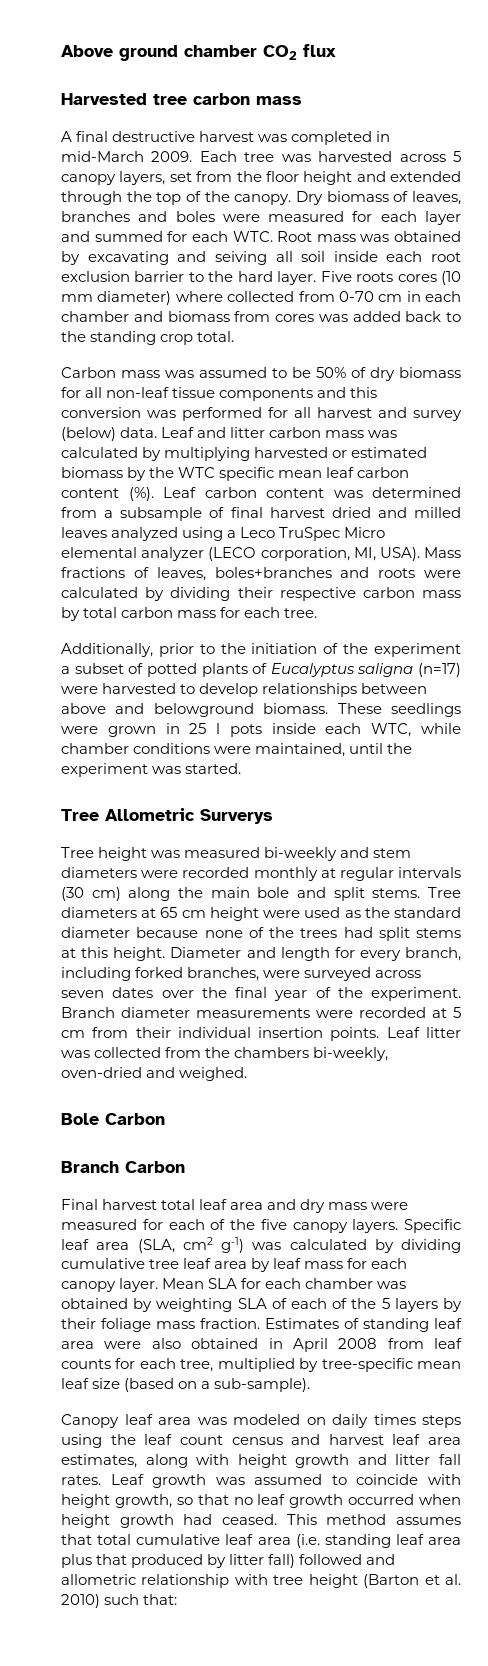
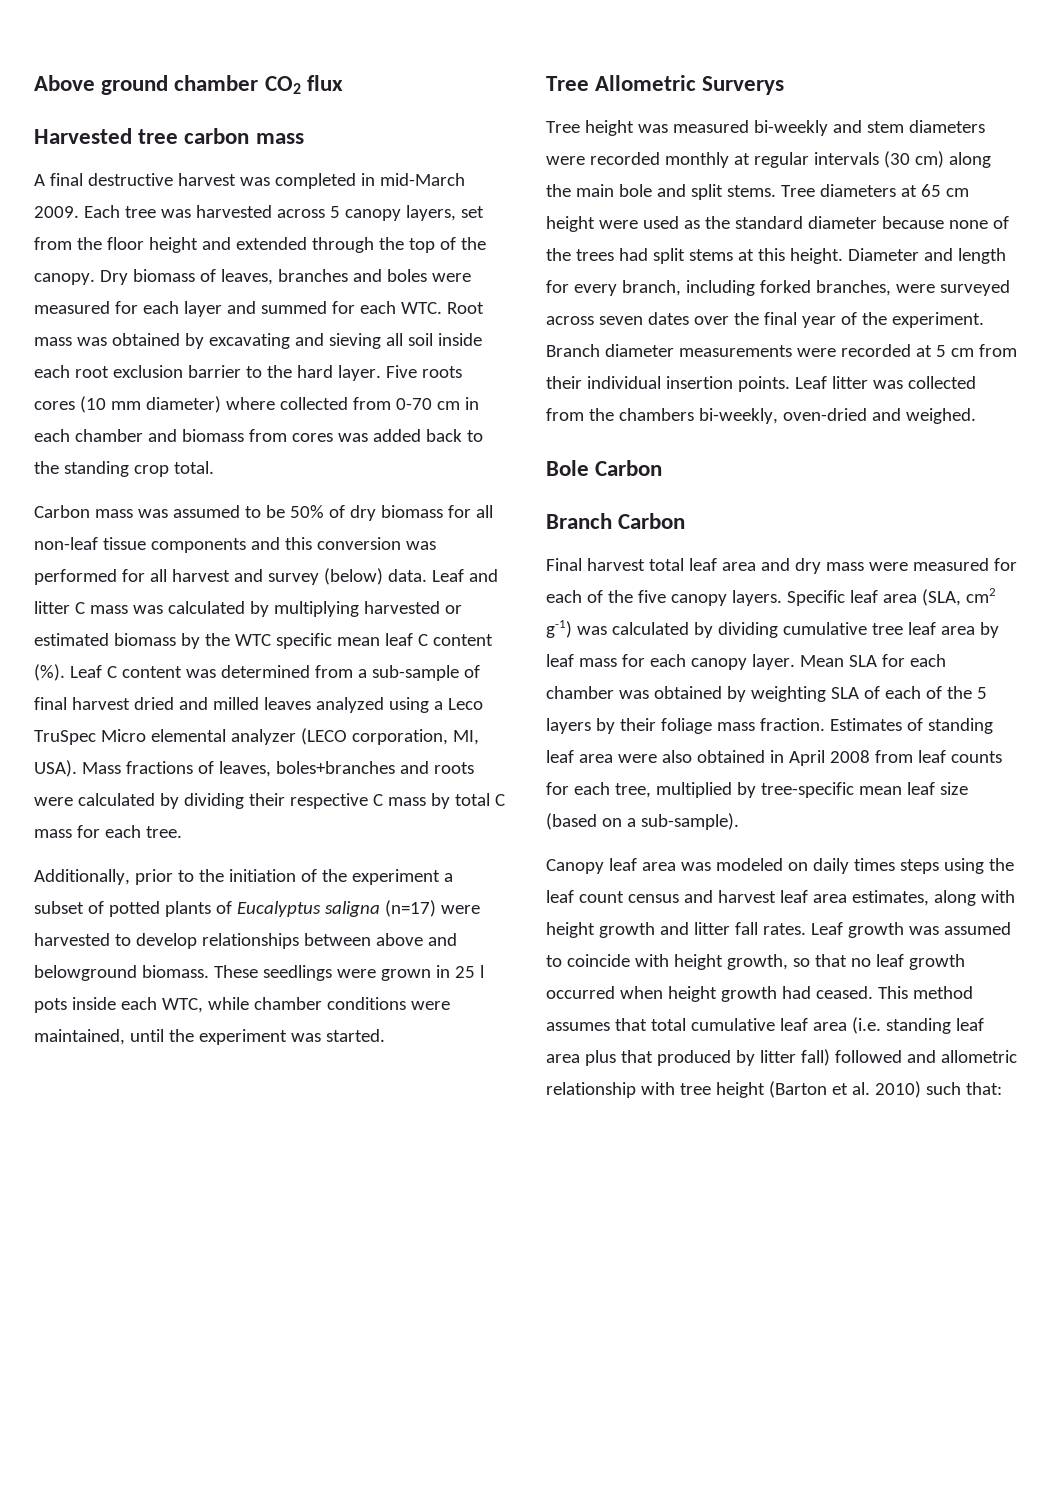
- Dry biomass of leaves, branches and boles were measured for each layer and summed for each WTC. Root mass was obtained by excavating and seiving all soil inside each root exclusion barrier to the hard layer.
+ Dry biomass of leaves, branches and boles were measured for each layer and summed for each WTC. Root mass was obtained by excavating and sieving all soil inside each root exclusion barrier to the hard layer.
- Leaf and litter carbon mass was calculated by multiplying harvested or estimated biomass by the WTC specific mean leaf carbon content (%).
+ Leaf and litter C mass was calculated by multiplying harvested or estimated biomass by the WTC specific mean leaf C content (%).
- Leaf carbon content was determined from a subsample of final harvest dried and milled leaves analyzed using a Leco TruSpec Micro elemental analyzer (LECO corporation, MI, USA).
+ Leaf C content was determined from a sub-sample of final harvest dried and milled leaves analyzed using a Leco TruSpec Micro elemental analyzer (LECO corporation, MI, USA).
- Mass fractions of leaves, boles+branches and roots were calculated by dividing their respective carbon mass by total carbon mass for each tree.
+ Mass fractions of leaves, boles+branches and roots were calculated by dividing their respective C mass by total C mass for each tree.

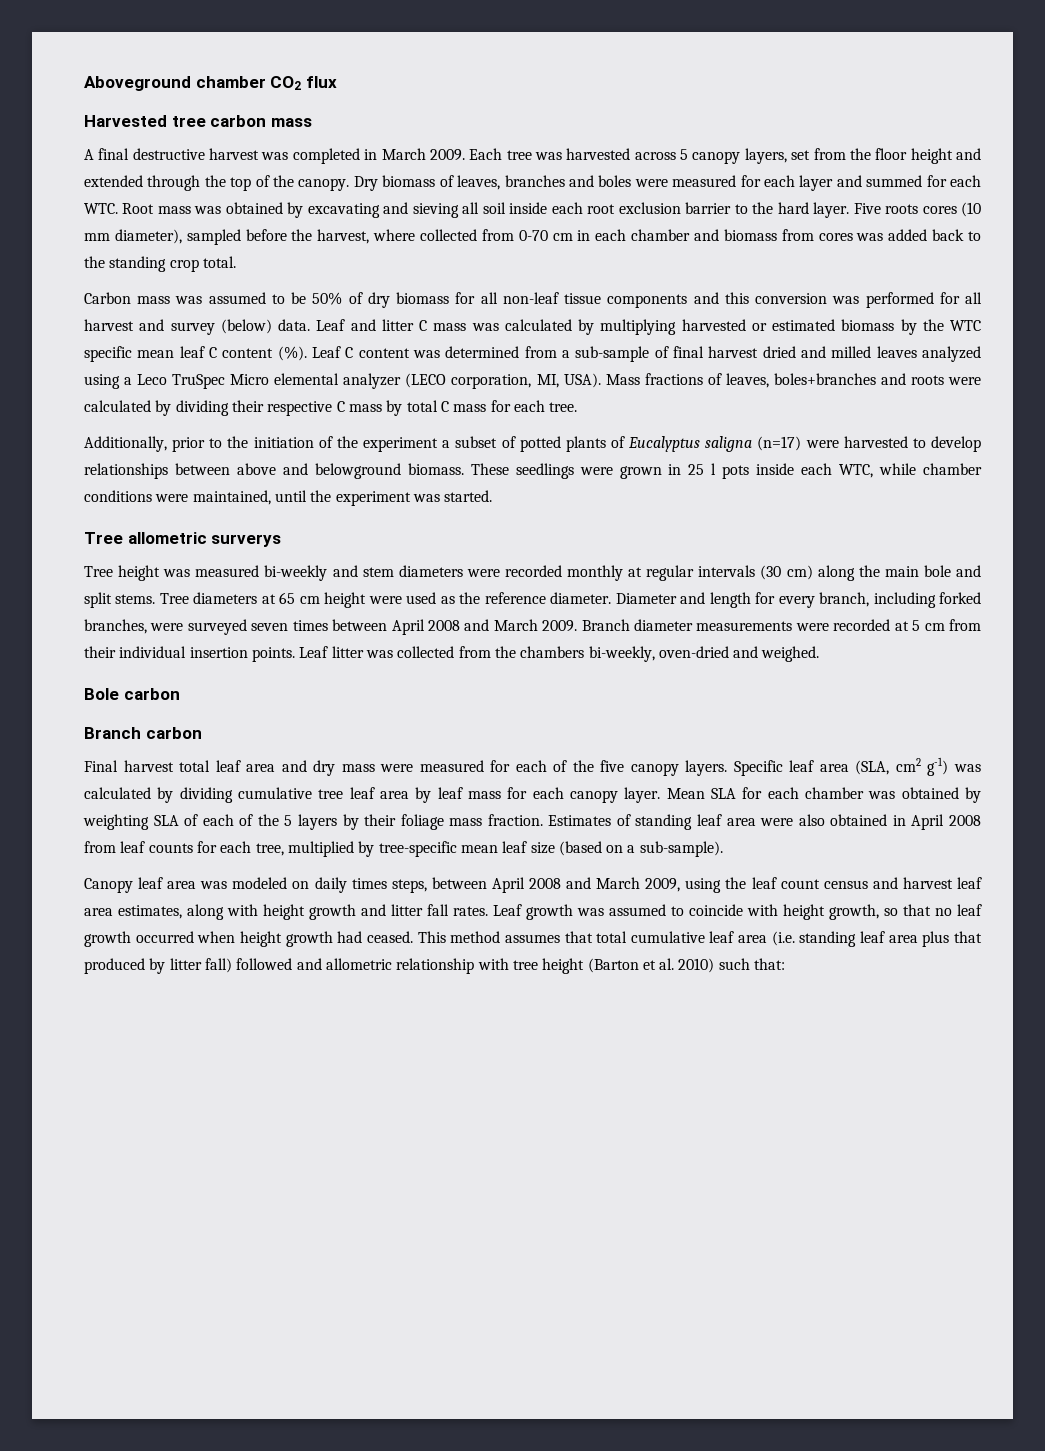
- Above ground chamber CO2 flux
+ Aboveground chamber CO2 flux
- A final destructive harvest was completed in mid-March 2009.
+ A final destructive harvest was completed in March 2009.
- Five roots cores (10 mm diameter) where collected from 0-70 cm in each chamber and biomass from cores was added back to the standing crop total.
+ Five roots cores (10 mm diameter), sampled before the harvest, where collected from 0-70 cm in each chamber and biomass from cores was added back to the standing crop total.
- Tree Allometric Surverys
+ Tree allometric surverys
- Tree diameters at 65 cm height were used as the standard diameter because none of the trees had split stems at this height.
+ Tree diameters at 65 cm height were used as the reference diameter.
- Diameter and length for every branch, including forked branches, were surveyed across seven dates over the final year of the experiment.
+ Diameter and length for every branch, including forked branches, were surveyed seven times between April 2008 and March 2009.
- Bole Carbon
- Branch Carbon
+ Bole carbon
+ Branch carbon
- Canopy leaf area was modeled on daily times steps using the leaf count census and harvest leaf area estimates, along with height growth and litter fall rates.
+ Canopy leaf area was modeled on daily times steps, between April 2008 and March 2009, using the leaf count census and harvest leaf area estimates, along with height growth and litter fall rates.

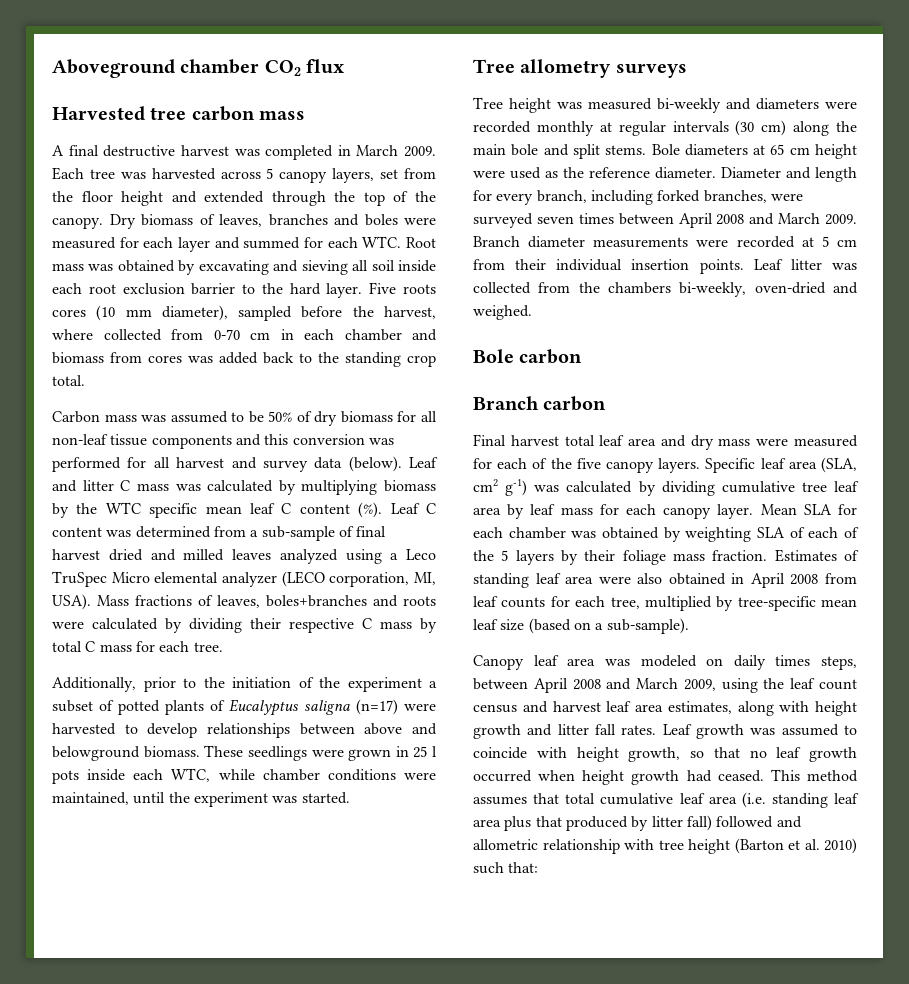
- Carbon mass was assumed to be 50% of dry biomass for all non-leaf tissue components and this conversion was performed for all harvest and survey (below) data.
+ Carbon mass was assumed to be 50% of dry biomass for all non-leaf tissue components and this conversion was performed for all harvest and survey data (below).
- Leaf and litter C mass was calculated by multiplying harvested or estimated biomass by the WTC specific mean leaf C content (%).
+ Leaf and litter C mass was calculated by multiplying biomass by the WTC specific mean leaf C content (%).
- Tree allometric surverys
+ Tree allometry surveys
- Tree height was measured bi-weekly and stem diameters were recorded monthly at regular intervals (30 cm) along the main bole and split stems.
+ Tree height was measured bi-weekly and diameters were recorded monthly at regular intervals (30 cm) along the main bole and split stems.
- Tree diameters at 65 cm height were used as the reference diameter.
+ Bole diameters at 65 cm height were used as the reference diameter.

